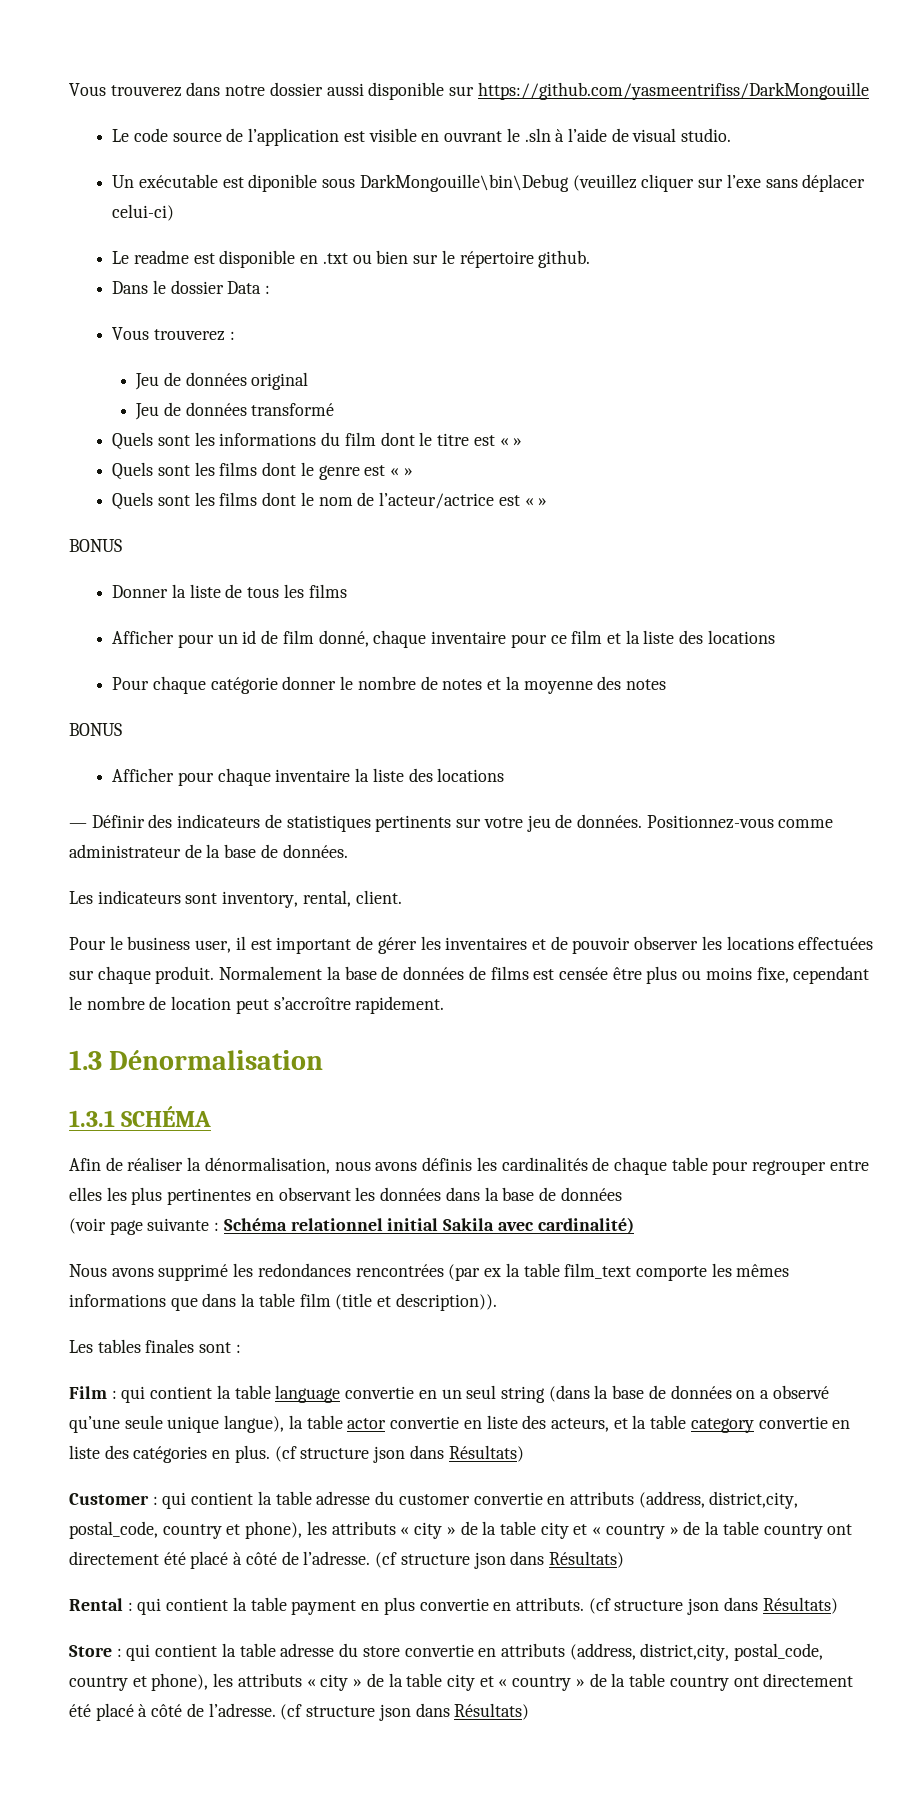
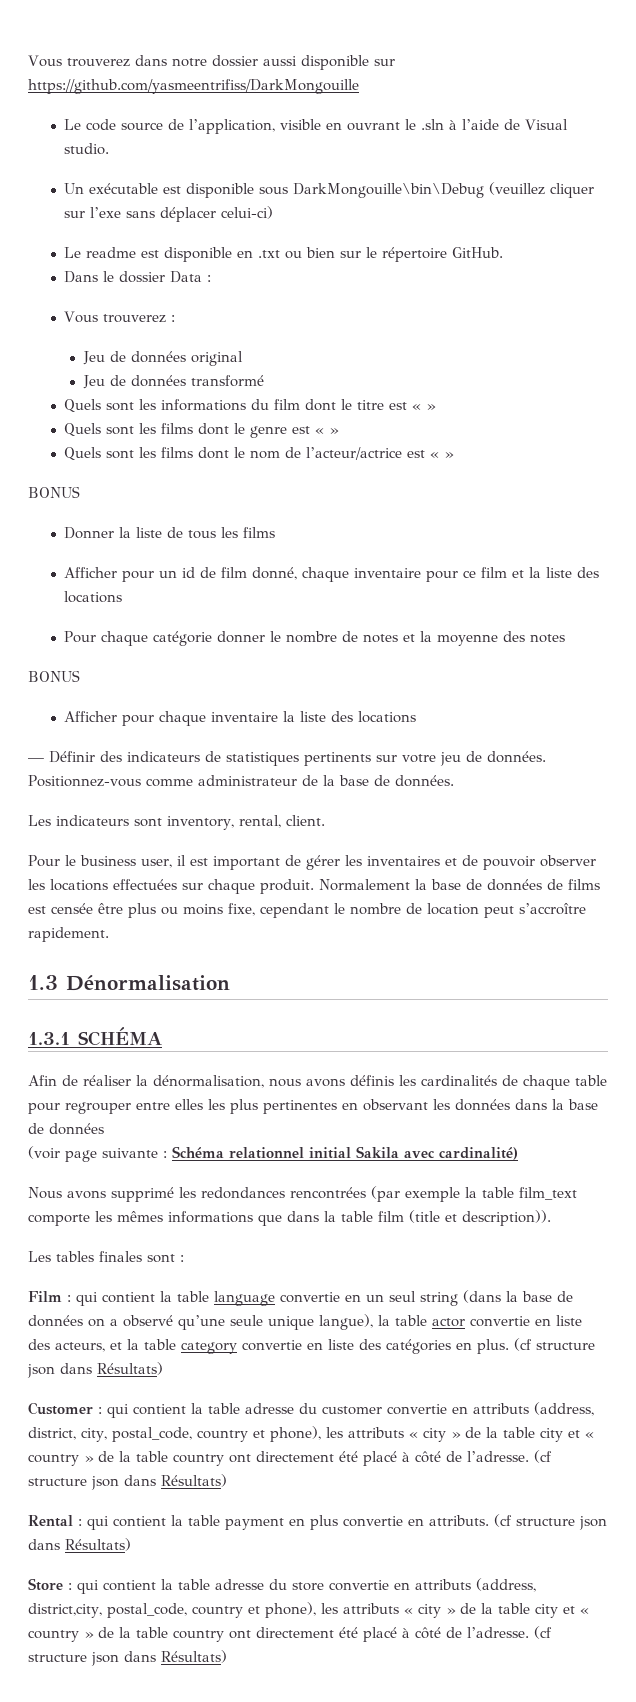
- Le code source de l’application est visible en ouvrant le .sln à l’aide de visual studio.
+ Le code source de l’application, visible en ouvrant le .sln à l’aide de Visual studio.
- Un exécutable est diponible sous DarkMongouille\bin\Debug (veuillez cliquer sur l’exe sans déplacer celui-ci)
+ Un exécutable est disponible sous DarkMongouille\bin\Debug (veuillez cliquer sur l’exe sans déplacer celui-ci)
- Le readme est disponible en .txt ou bien sur le répertoire github.
+ Le readme est disponible en .txt ou bien sur le répertoire GitHub.
- Nous avons supprimé les redondances rencontrées (par ex la table film_text comporte les mêmes informations que dans la table film (title et description)).
+ Nous avons supprimé les redondances rencontrées (par exemple la table film_text comporte les mêmes informations que dans la table film (title et description)).
- Customer : qui contient la table adresse du customer convertie en attributs (address, district,city, postal_code, country et phone), les attributs « city » de la table city et « country » de la table country ont directement été placé à côté de l’adresse.
+ Customer : qui contient la table adresse du customer convertie en attributs (address, district, city, postal_code, country et phone), les attributs « city » de la table city et « country » de la table country ont directement été placé à côté de l’adresse.

